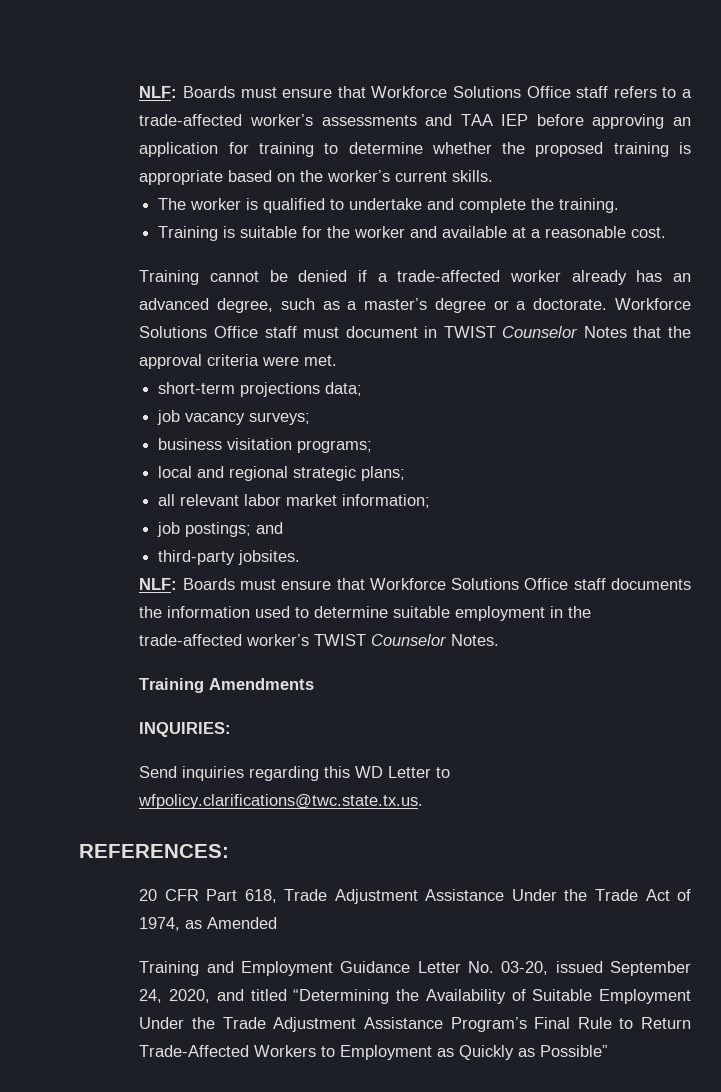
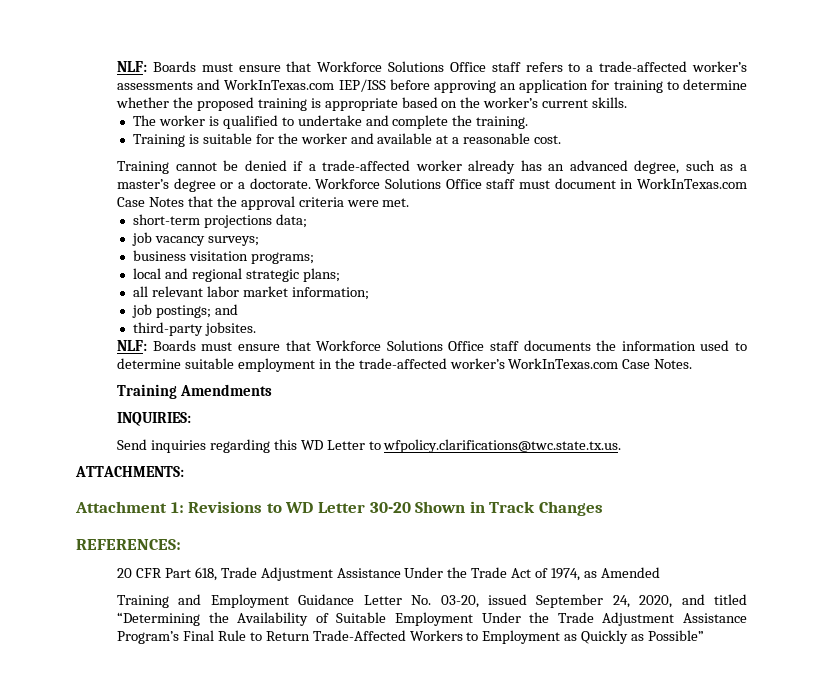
- NLF: Boards must ensure that Workforce Solutions Office staff refers to a trade-affected worker’s assessments and TAA IEP before approving an application for training to determine whether the proposed training is appropriate based on the worker’s current skills.
+ NLF: Boards must ensure that Workforce Solutions Office staff refers to a trade-affected worker’s assessments and WorkInTexas.com IEP/ISS before approving an application for training to determine whether the proposed training is appropriate based on the worker’s current skills.
- Workforce Solutions Office staff must document in TWIST Counselor Notes that the approval criteria were met.
+ Workforce Solutions Office staff must document in WorkInTexas.com Case Notes that the approval criteria were met.
- NLF: Boards must ensure that Workforce Solutions Office staff documents the information used to determine suitable employment in the trade-affected worker’s TWIST Counselor Notes.
+ NLF: Boards must ensure that Workforce Solutions Office staff documents the information used to determine suitable employment in the trade-affected worker’s WorkInTexas.com Case Notes.
+ ATTACHMENTS:
+ Attachment 1: Revisions to WD Letter 30-20 Shown in Track Changes

